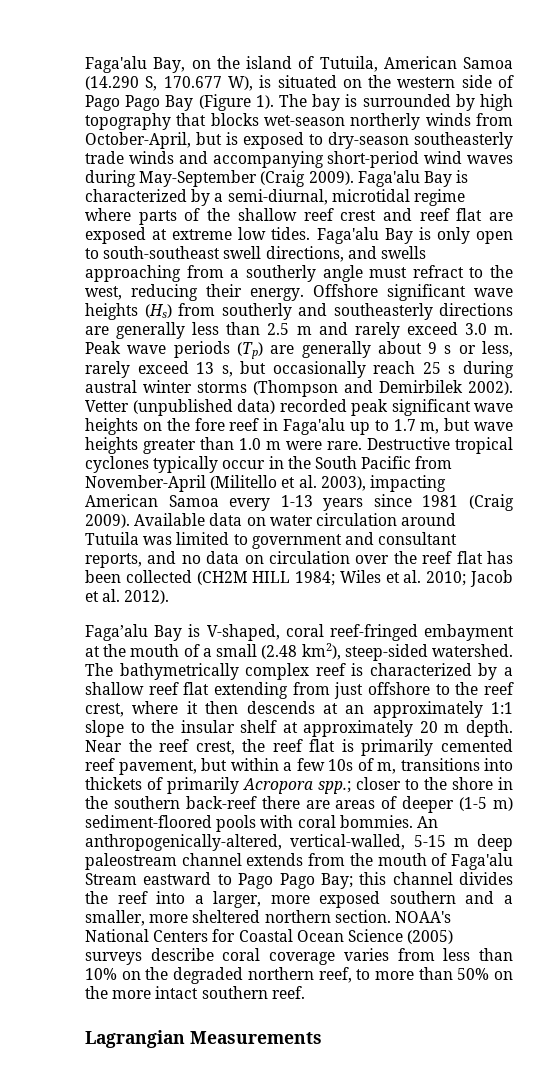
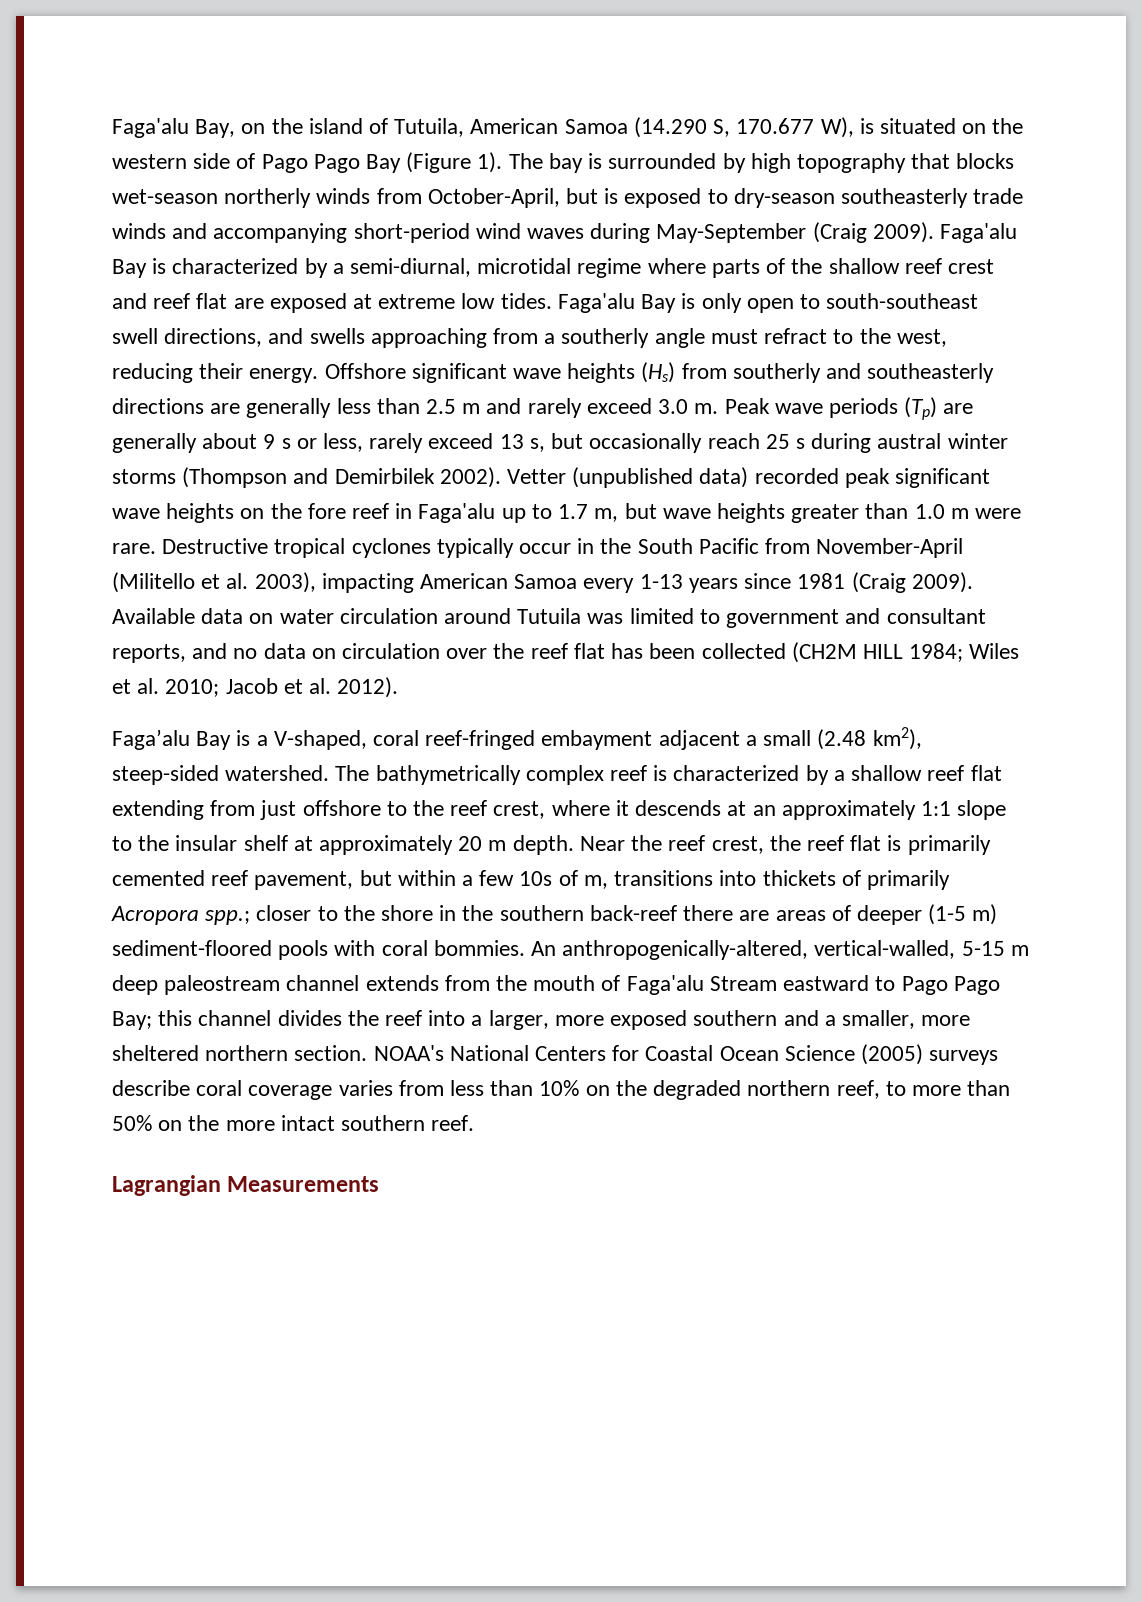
- Faga’alu Bay is V-shaped, coral reef-fringed embayment at the mouth of a small (2.48 km2), steep-sided watershed.
+ Faga’alu Bay is a V-shaped, coral reef-fringed embayment adjacent a small (2.48 km2), steep-sided watershed.
- The bathymetrically complex reef is characterized by a shallow reef flat extending from just offshore to the reef crest, where it then descends at an approximately 1:1 slope to the insular shelf at approximately 20 m depth.
+ The bathymetrically complex reef is characterized by a shallow reef flat extending from just offshore to the reef crest, where it descends at an approximately 1:1 slope to the insular shelf at approximately 20 m depth.

